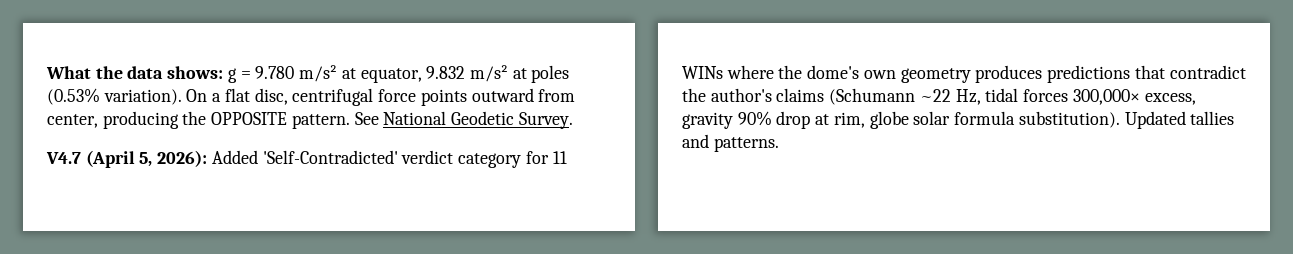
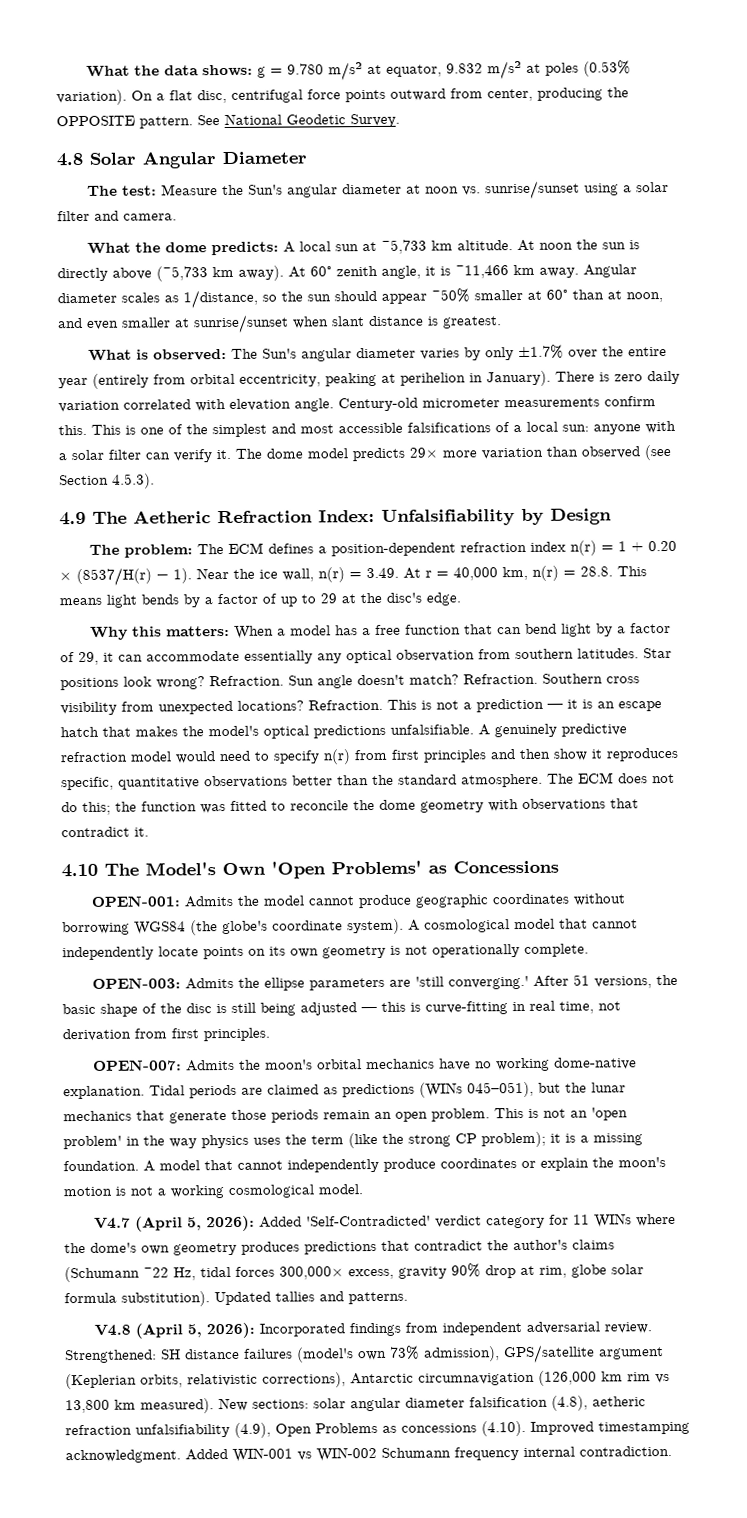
+ 4.8 Solar Angular Diameter
+ The test: Measure the Sun's angular diameter at noon vs. sunrise/sunset using a solar filter and camera.
+ What the dome predicts: A local sun at ~5,733 km altitude. At noon the sun is directly above (~5,733 km away). At 60° zenith angle, it is ~11,466 km away. Angular diameter scales as 1/distance, so the sun should appear ~50% smaller at 60° than at noon, and even smaller at sunrise/sunset when slant distance is greatest.
+ What is observed: The Sun's angular diameter varies by only ±1.7% over the entire year (entirely from orbital eccentricity, peaking at perihelion in January). There is zero daily variation correlated with elevation angle. Century-old micrometer measurements confirm this. This is one of the simplest and most accessible falsifications of a local sun: anyone with a solar filter can verify it. The dome model predicts 29× more variation than observed (see Section 4.5.3).
+ 4.9 The Aetheric Refraction Index: Unfalsifiability by Design
+ The problem: The ECM defines a position-dependent refraction index n(r) = 1 + 0.20 × (8537/H(r) − 1). Near the ice wall, n(r) = 3.49. At r = 40,000 km, n(r) = 28.8. This means light bends by a factor of up to 29 at the disc's edge.
+ Why this matters: When a model has a free function that can bend light by a factor of 29, it can accommodate essentially any optical observation from southern latitudes. Star positions look wrong? Refraction. Sun angle doesn't match? Refraction. Southern cross visibility from unexpected locations? Refraction. This is not a prediction — it is an escape hatch that makes the model's optical predictions unfalsifiable. A genuinely predictive refraction model would need to specify n(r) from first principles and then show it reproduces specific, quantitative observations better than the standard atmosphere. The ECM does not do this; the function was fitted to reconcile the dome geometry with observations that contradict it.
+ 4.10 The Model's Own 'Open Problems' as Concessions
+ OPEN-001: Admits the model cannot produce geographic coordinates without borrowing WGS84 (the globe's coordinate system). A cosmological model that cannot independently locate points on its own geometry is not operationally complete.
+ OPEN-003: Admits the ellipse parameters are 'still converging.' After 51 versions, the basic shape of the disc is still being adjusted — this is curve-fitting in real time, not derivation from first principles.
+ OPEN-007: Admits the moon's orbital mechanics have no working dome-native explanation. Tidal periods are claimed as predictions (WINs 045–051), but the lunar mechanics that generate those periods remain an open problem. This is not an 'open problem' in the way physics uses the term (like the strong CP problem); it is a missing foundation. A model that cannot independently produce coordinates or explain the moon's motion is not a working cosmological model.
+ V4.8 (April 5, 2026): Incorporated findings from independent adversarial review. Strengthened: SH distance failures (model's own 73% admission), GPS/satellite argument (Keplerian orbits, relativistic corrections), Antarctic circumnavigation (126,000 km rim vs 13,800 km measured). New sections: solar angular diameter falsification (4.8), aetheric refraction unfalsifiability (4.9), Open Problems as concessions (4.10). Improved timestamping acknowledgment. Added WIN-001 vs WIN-002 Schumann frequency internal contradiction.

